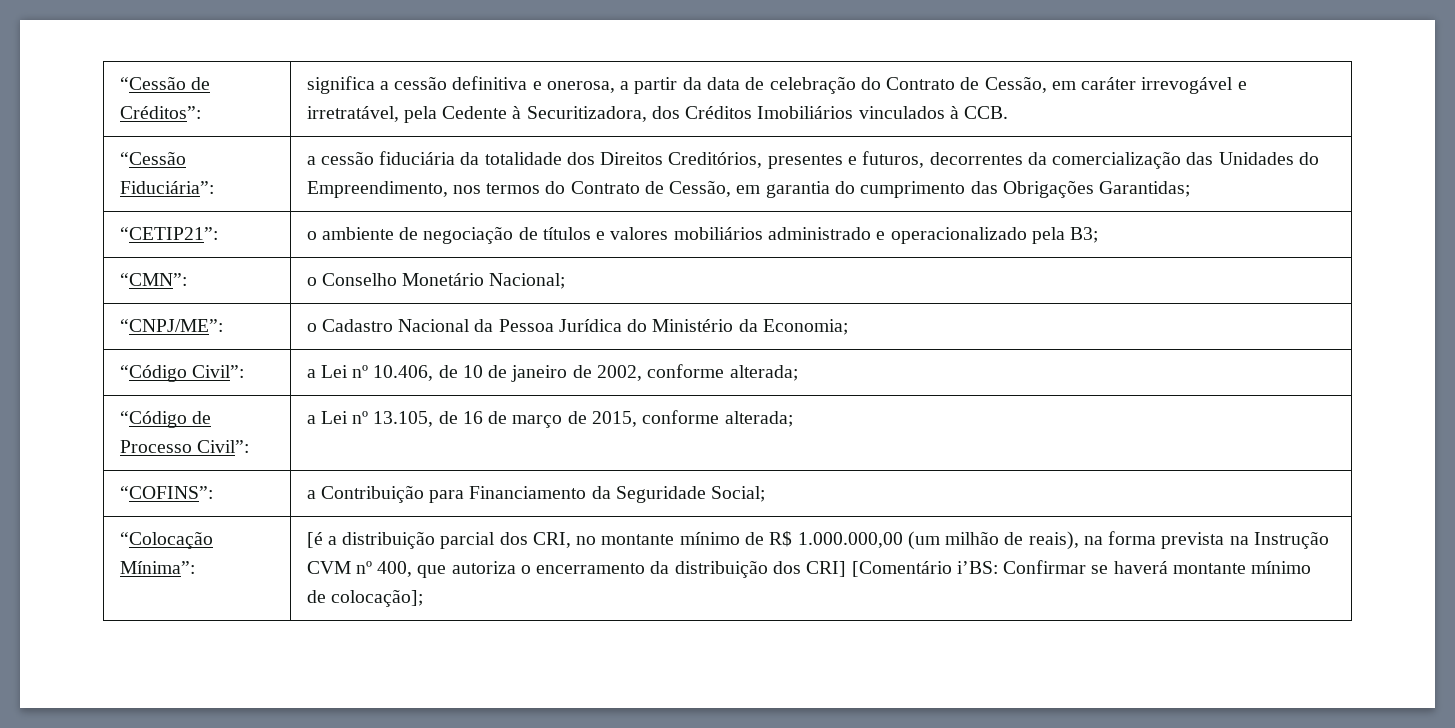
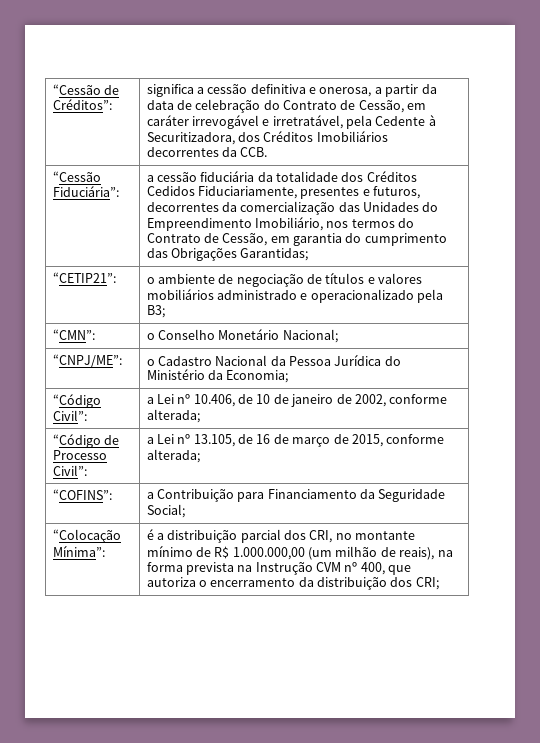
- “Cessão de Créditos”: | significa a cessão definitiva e onerosa, a partir da data de celebração do Contrato de Cessão, em caráter irrevogável e irretratável, pela Cedente à Securitizadora, dos Créditos Imobiliários vinculados à CCB.
+ “Cessão de Créditos”: | significa a cessão definitiva e onerosa, a partir da data de celebração do Contrato de Cessão, em caráter irrevogável e irretratável, pela Cedente à Securitizadora, dos Créditos Imobiliários decorrentes da CCB.
- “Cessão Fiduciária”: | a cessão fiduciária da totalidade dos Direitos Creditórios, presentes e futuros, decorrentes da comercialização das Unidades do Empreendimento, nos termos do Contrato de Cessão, em garantia do cumprimento das Obrigações Garantidas;
+ “Cessão Fiduciária”: | a cessão fiduciária da totalidade dos Créditos Cedidos Fiduciariamente, presentes e futuros, decorrentes da comercialização das Unidades do Empreendimento Imobiliário, nos termos do Contrato de Cessão, em garantia do cumprimento das Obrigações Garantidas;
- [é a distribuição parcial dos CRI, no montante mínimo de R$ 1.000.000,00 (um milhão de reais), na forma prevista na Instrução CVM nº 400, que autoriza o encerramento da distribuição dos CRI] [Comentário i’BS: Confirmar se haverá montante mínimo de colocação];
+ é a distribuição parcial dos CRI, no montante mínimo de R$ 1.000.000,00 (um milhão de reais), na forma prevista na Instrução CVM nº 400, que autoriza o encerramento da distribuição dos CRI;

